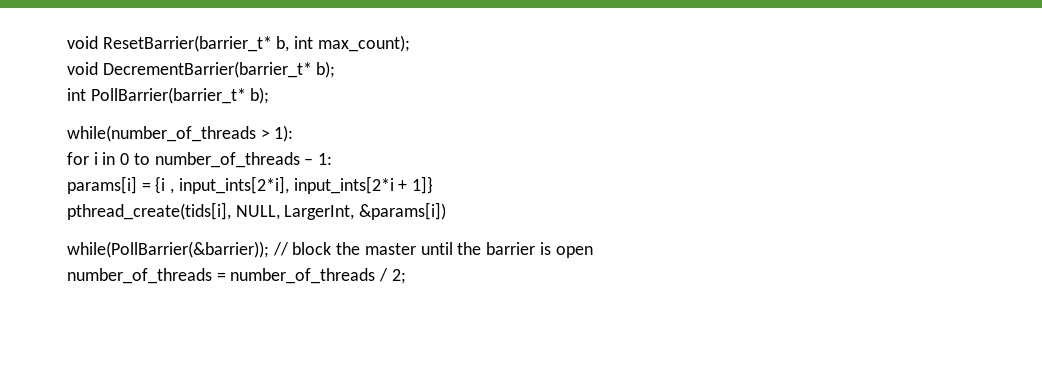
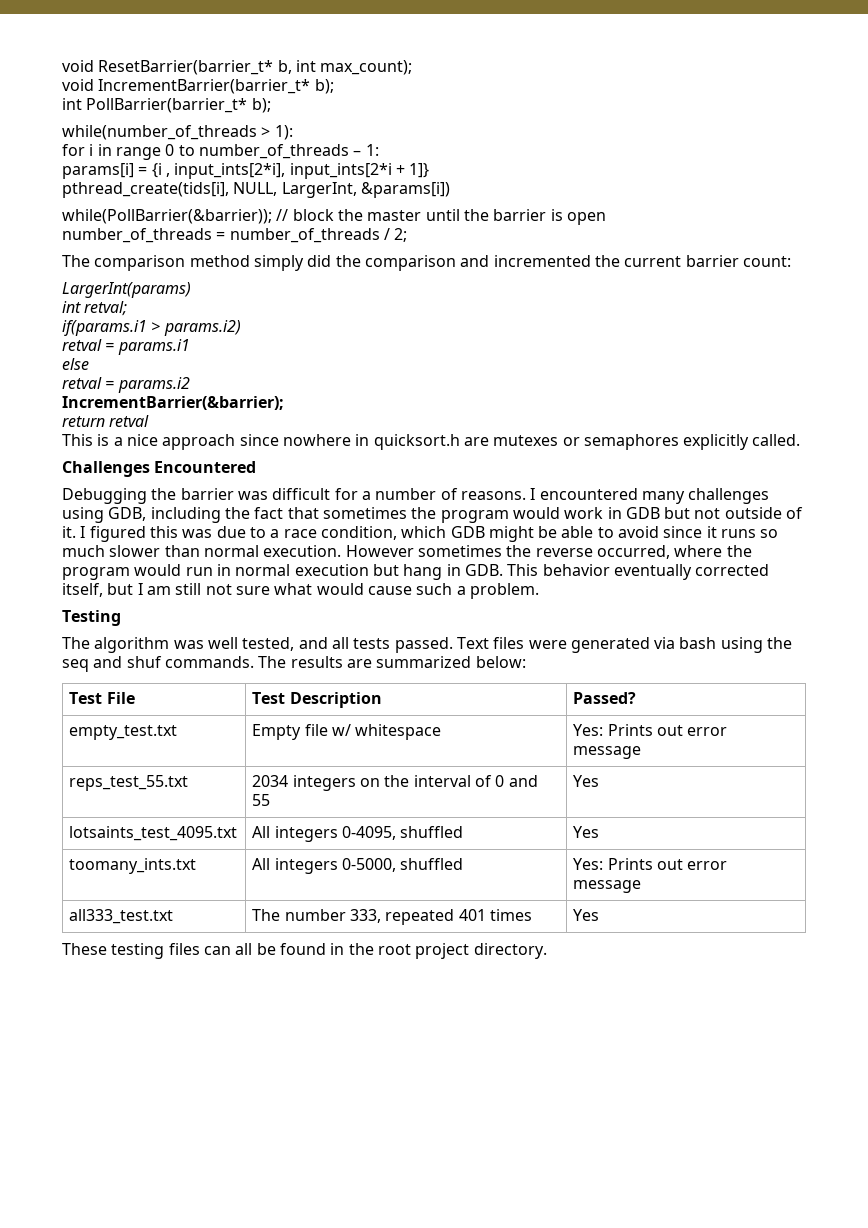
- void DecrementBarrier(barrier_t* b);
+ void IncrementBarrier(barrier_t* b);
- for i in 0 to number_of_threads – 1:
+ for i in range 0 to number_of_threads – 1:
+ The comparison method simply did the comparison and incremented the current barrier count:
+ LargerInt(params)
+ int retval;
+ if(params.i1 > params.i2)
+ retval = params.i1
+ else
+ retval = params.i2
+ IncrementBarrier(&barrier);
+ return retval
+ This is a nice approach since nowhere in quicksort.h are mutexes or semaphores explicitly called.
+ Challenges Encountered
+ Debugging the barrier was difficult for a number of reasons. I encountered many challenges using GDB, including the fact that sometimes the program would work in GDB but not outside of it. I figured this was due to a race condition, which GDB might be able to avoid since it runs so much slower than normal execution. However sometimes the reverse occurred, where the program would run in normal execution but hang in GDB. This behavior eventually corrected itself, but I am still not sure what would cause such a problem.
+ Testing
+ The algorithm was well tested, and all tests passed. Text files were generated via bash using the seq and shuf commands. The results are summarized below:
+ Test File | Test Description | Passed?
+ empty_test.txt | Empty file w/ whitespace | Yes: Prints out error message
+ reps_test_55.txt | 2034 integers on the interval of 0 and 55 | Yes
+ lotsaints_test_4095.txt | All integers 0-4095, shuffled | Yes
+ toomany_ints.txt | All integers 0-5000, shuffled | Yes: Prints out error message
+ all333_test.txt | The number 333, repeated 401 times | Yes
+ These testing files can all be found in the root project directory.

